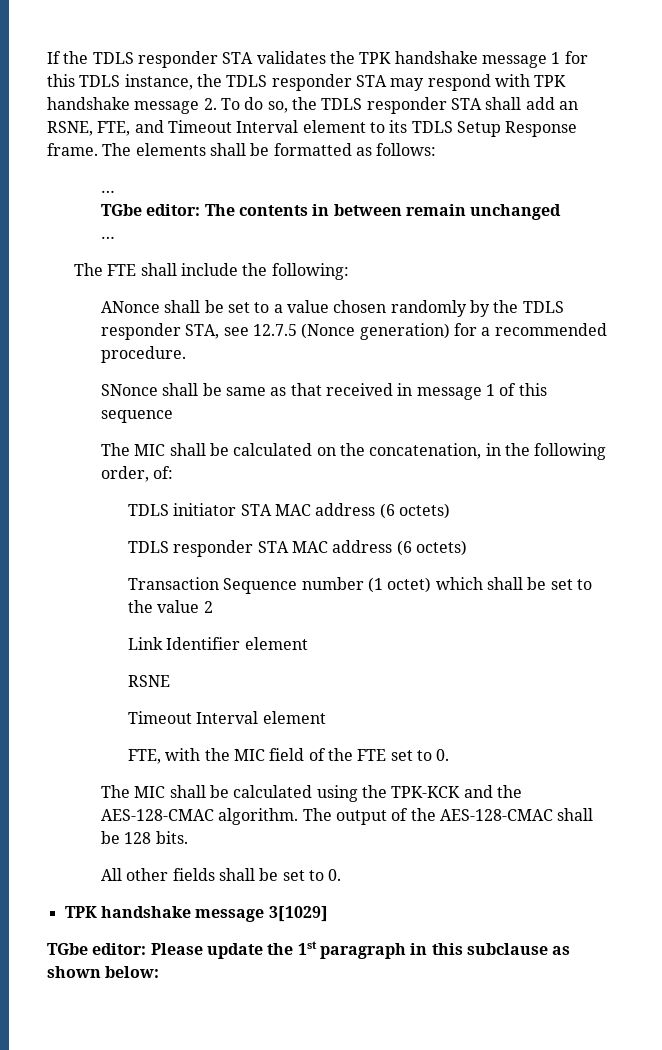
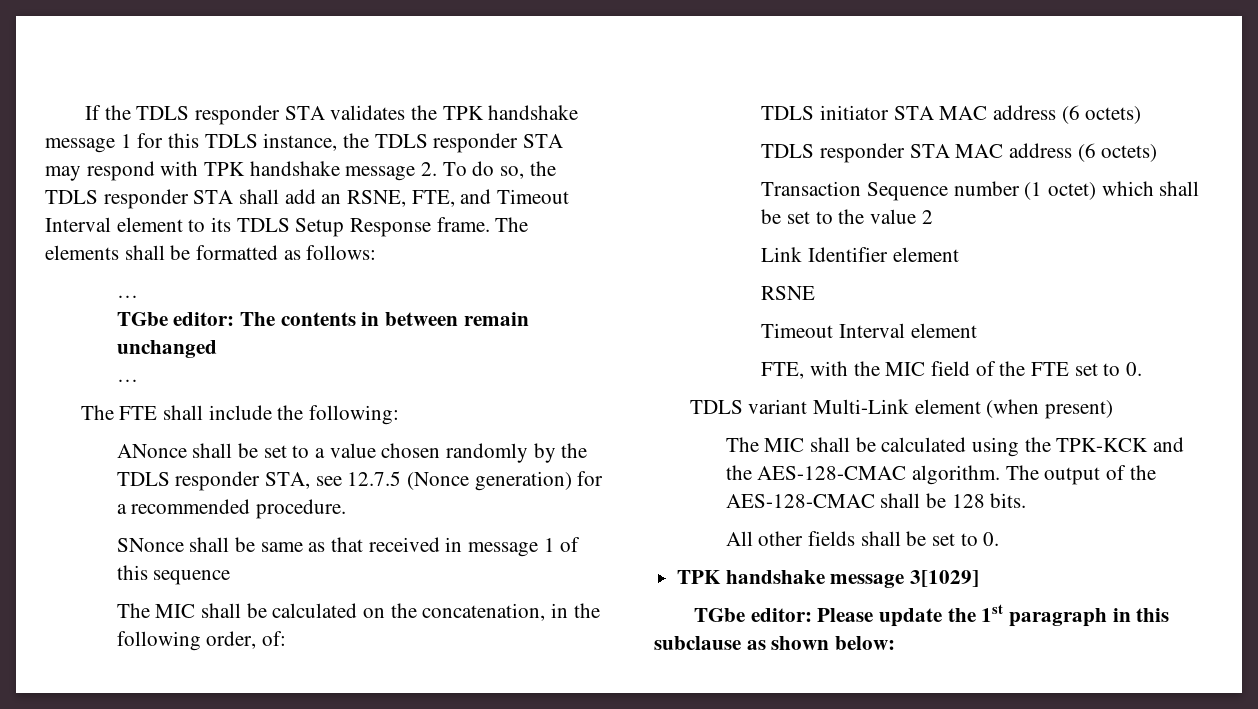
+ TDLS variant Multi-Link element (when present)

